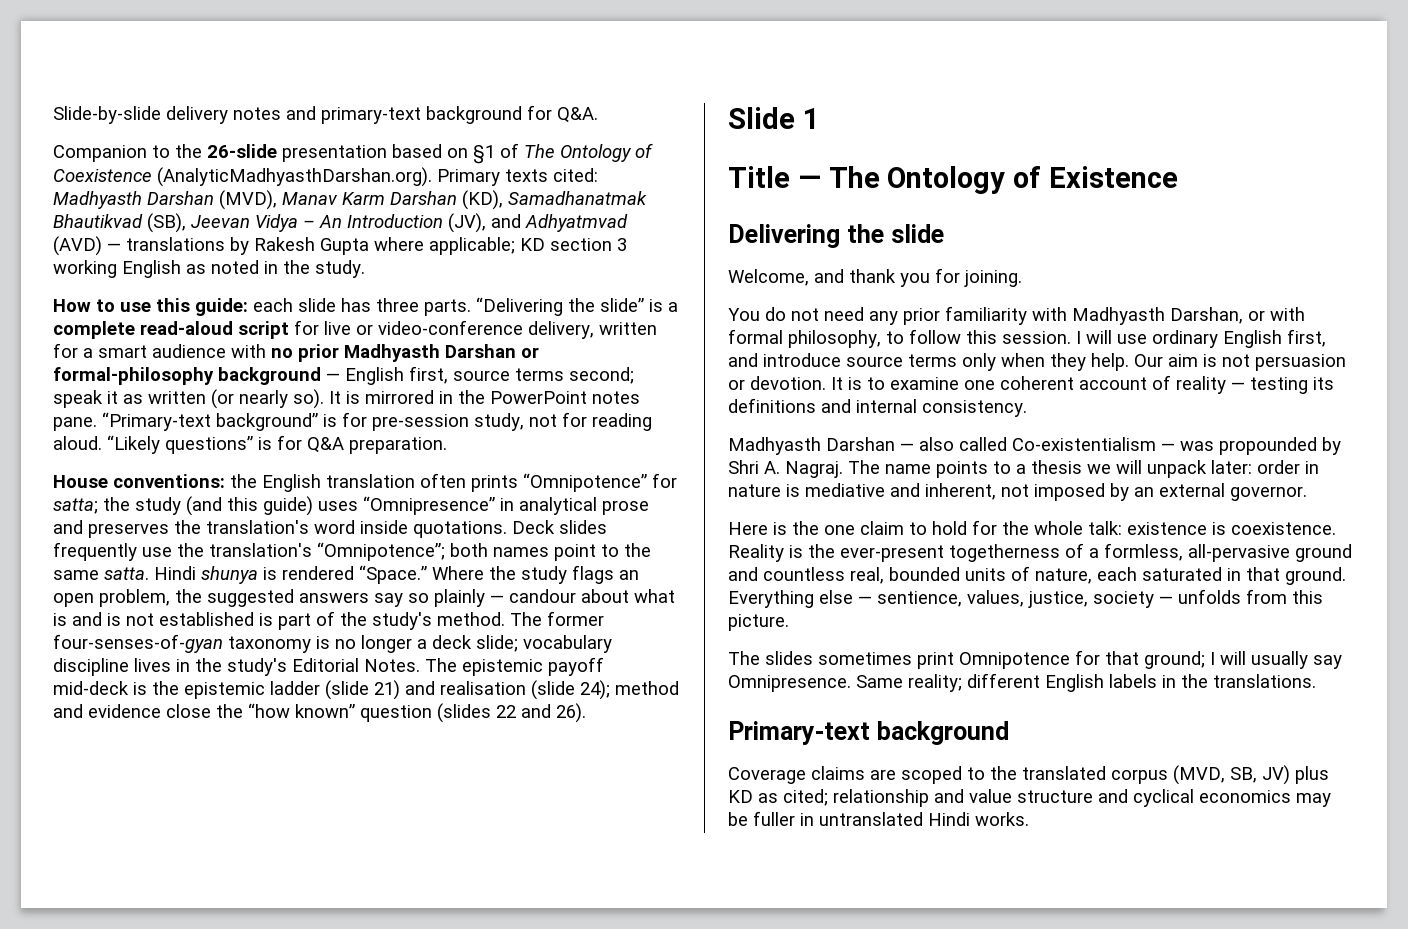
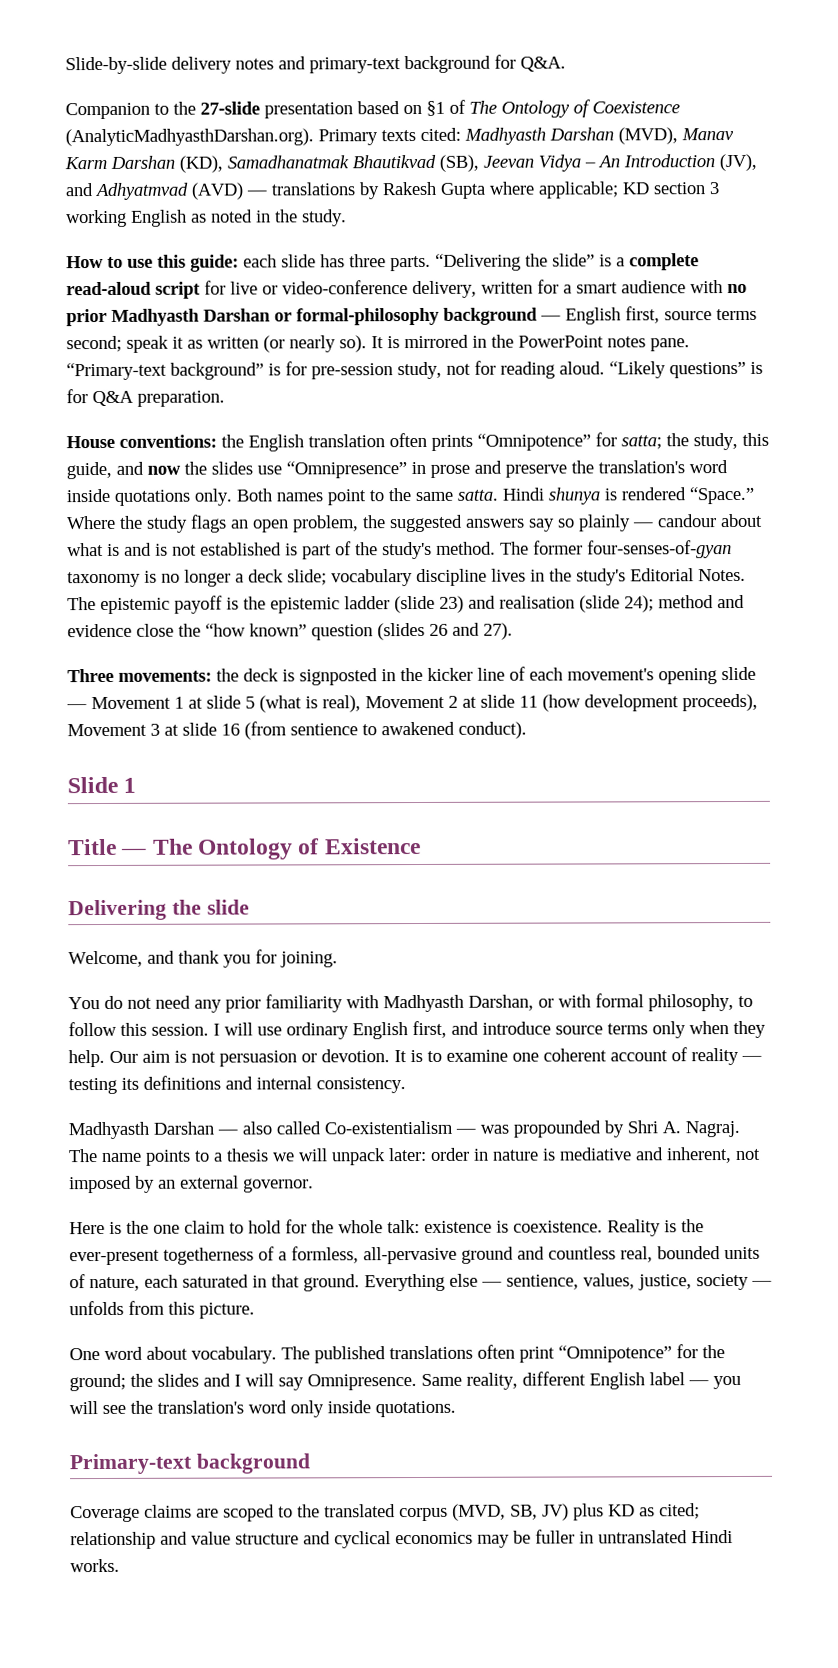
- Companion to the 26-slide presentation based on §1 of The Ontology of Coexistence (AnalyticMadhyasthDarshan.org). Primary texts cited: Madhyasth Darshan (MVD), Manav Karm Darshan (KD), Samadhanatmak Bhautikvad (SB), Jeevan Vidya – An Introduction (JV), and Adhyatmvad (AVD) — translations by Rakesh Gupta where applicable; KD section 3 working English as noted in the study.
+ Companion to the 27-slide presentation based on §1 of The Ontology of Coexistence (AnalyticMadhyasthDarshan.org). Primary texts cited: Madhyasth Darshan (MVD), Manav Karm Darshan (KD), Samadhanatmak Bhautikvad (SB), Jeevan Vidya – An Introduction (JV), and Adhyatmvad (AVD) — translations by Rakesh Gupta where applicable; KD section 3 working English as noted in the study.
- House conventions: the English translation often prints “Omnipotence” for satta; the study (and this guide) uses “Omnipresence” in analytical prose and preserves the translation's word inside quotations. Deck slides frequently use the translation's “Omnipotence”; both names point to the same satta.
+ House conventions: the English translation often prints “Omnipotence” for satta; the study, this guide, and now the slides use “Omnipresence” in prose and preserve the translation's word inside quotations only. Both names point to the same satta.
- The epistemic payoff mid-deck is the epistemic ladder (slide 21) and realisation (slide 24); method and evidence close the “how known” question (slides 22 and 26).
+ The epistemic payoff is the epistemic ladder (slide 23) and realisation (slide 24); method and evidence close the “how known” question (slides 26 and 27).
+ Three movements: the deck is signposted in the kicker line of each movement's opening slide — Movement 1 at slide 5 (what is real), Movement 2 at slide 11 (how development proceeds), Movement 3 at slide 16 (from sentience to awakened conduct).
- The slides sometimes print Omnipotence for that ground; I will usually say Omnipresence.
+ One word about vocabulary. The published translations often print “Omnipotence” for the ground; the slides and I will say Omnipresence.
- Same reality; different English labels in the translations.
+ Same reality, different English label — you will see the translation's word only inside quotations.

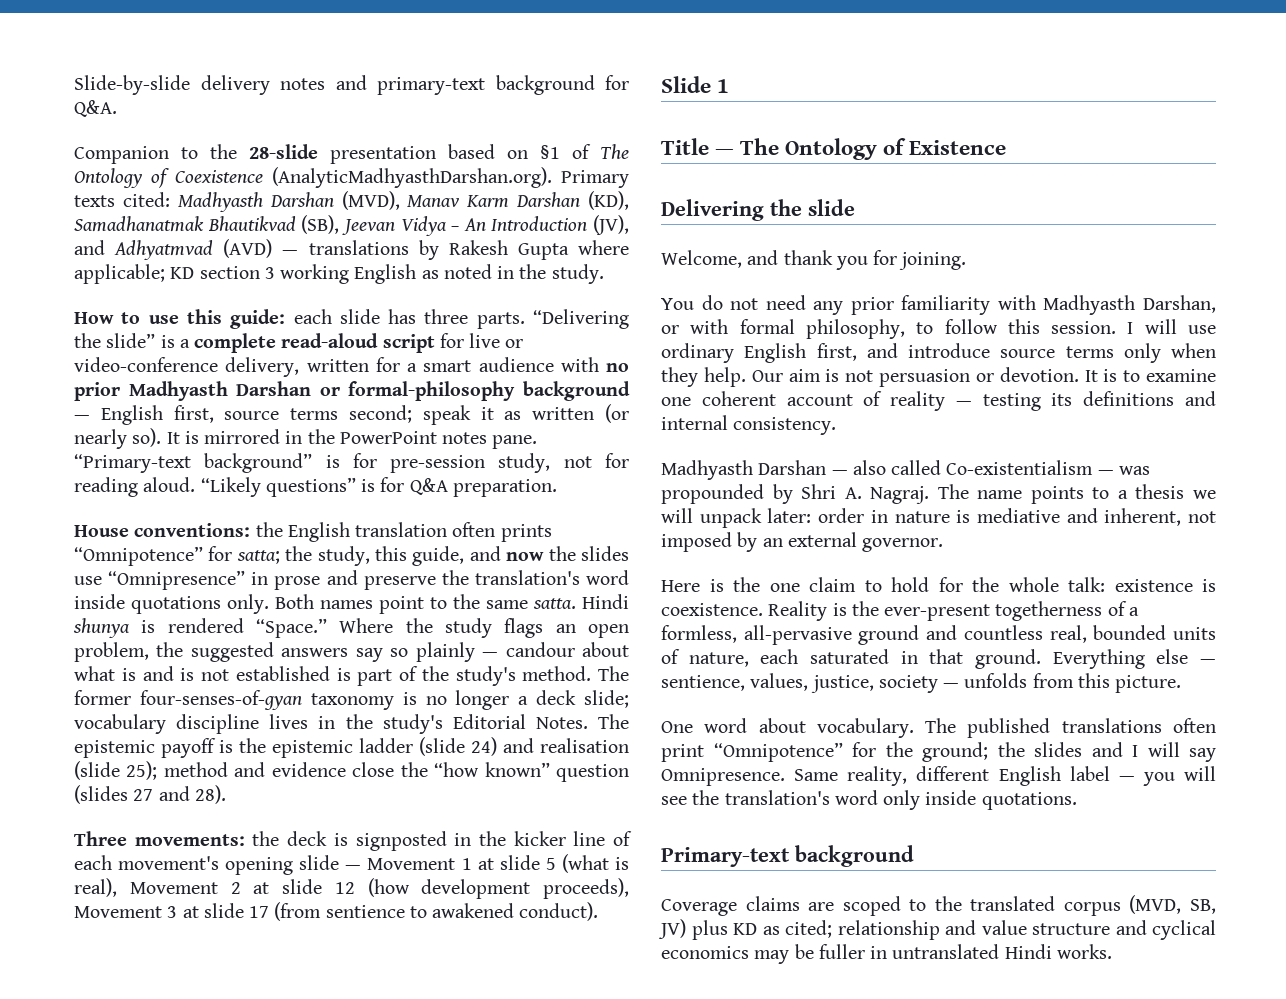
- Companion to the 27-slide presentation based on §1 of The Ontology of Coexistence (AnalyticMadhyasthDarshan.org). Primary texts cited: Madhyasth Darshan (MVD), Manav Karm Darshan (KD), Samadhanatmak Bhautikvad (SB), Jeevan Vidya – An Introduction (JV), and Adhyatmvad (AVD) — translations by Rakesh Gupta where applicable; KD section 3 working English as noted in the study.
+ Companion to the 28-slide presentation based on §1 of The Ontology of Coexistence (AnalyticMadhyasthDarshan.org). Primary texts cited: Madhyasth Darshan (MVD), Manav Karm Darshan (KD), Samadhanatmak Bhautikvad (SB), Jeevan Vidya – An Introduction (JV), and Adhyatmvad (AVD) — translations by Rakesh Gupta where applicable; KD section 3 working English as noted in the study.
- The epistemic payoff is the epistemic ladder (slide 23) and realisation (slide 24); method and evidence close the “how known” question (slides 26 and 27).
+ The epistemic payoff is the epistemic ladder (slide 24) and realisation (slide 25); method and evidence close the “how known” question (slides 27 and 28).
- Three movements: the deck is signposted in the kicker line of each movement's opening slide — Movement 1 at slide 5 (what is real), Movement 2 at slide 11 (how development proceeds), Movement 3 at slide 16 (from sentience to awakened conduct).
+ Three movements: the deck is signposted in the kicker line of each movement's opening slide — Movement 1 at slide 5 (what is real), Movement 2 at slide 12 (how development proceeds), Movement 3 at slide 17 (from sentience to awakened conduct).

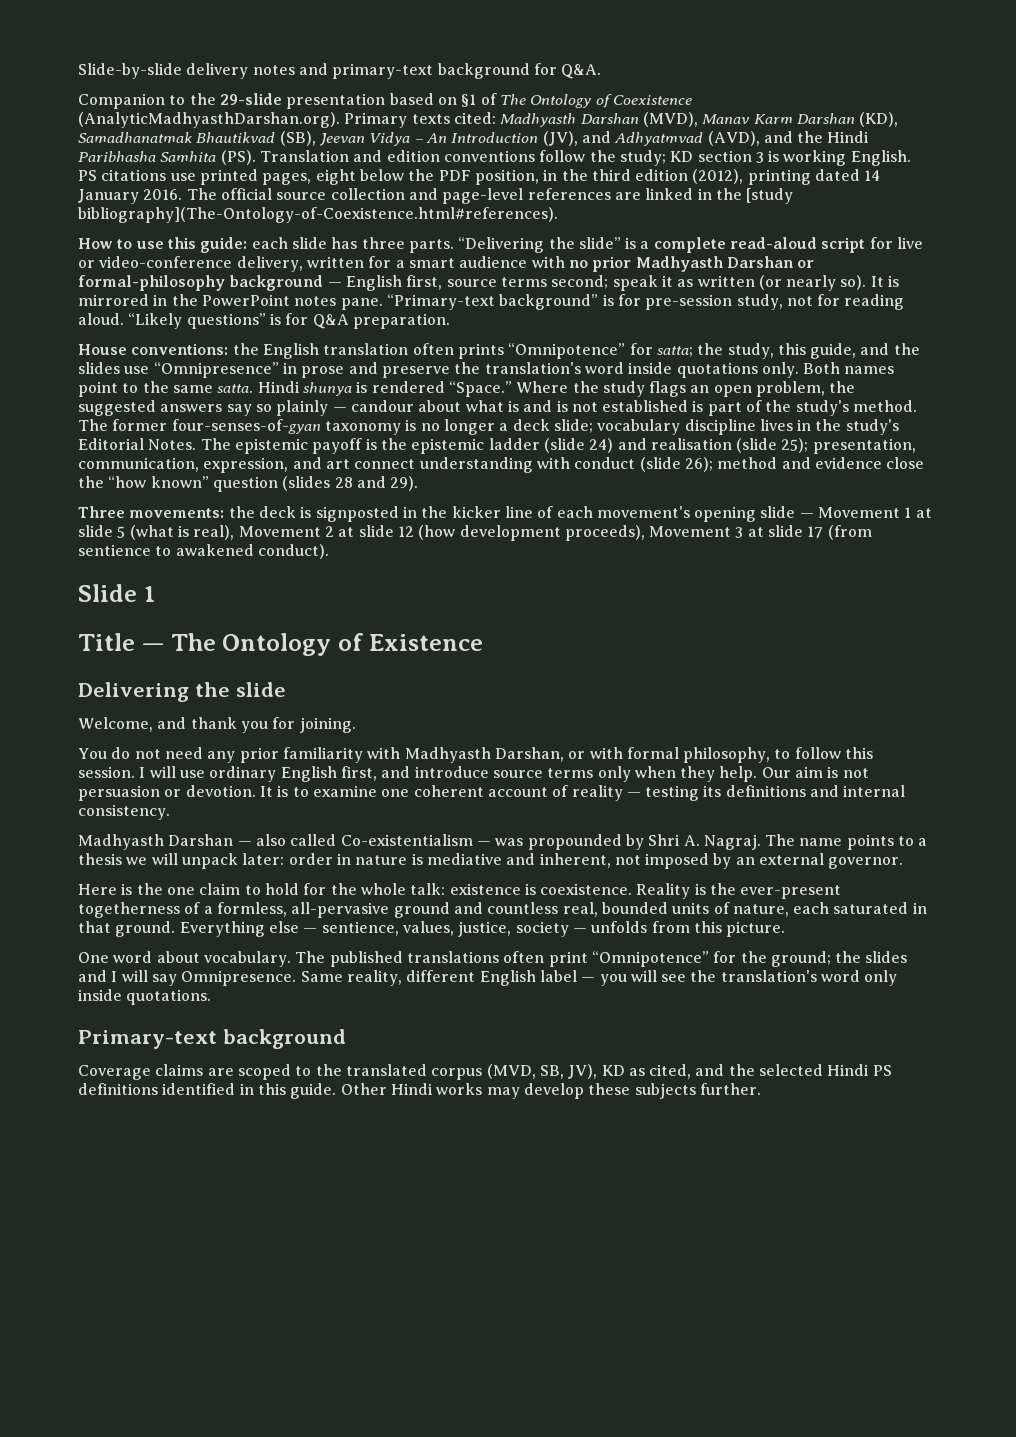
- Companion to the 28-slide presentation based on §1 of The Ontology of Coexistence (AnalyticMadhyasthDarshan.org). Primary texts cited: Madhyasth Darshan (MVD), Manav Karm Darshan (KD), Samadhanatmak Bhautikvad (SB), Jeevan Vidya – An Introduction (JV), and Adhyatmvad (AVD) — translations by Rakesh Gupta where applicable; KD section 3 working English as noted in the study.
+ Companion to the 29-slide presentation based on §1 of The Ontology of Coexistence (AnalyticMadhyasthDarshan.org). Primary texts cited: Madhyasth Darshan (MVD), Manav Karm Darshan (KD), Samadhanatmak Bhautikvad (SB), Jeevan Vidya – An Introduction (JV), and Adhyatmvad (AVD), and the Hindi Paribhasha Samhita (PS). Translation and edition conventions follow the study; KD section 3 is working English. PS citations use printed pages, eight below the PDF position, in the third edition (2012), printing dated 14 January 2016. The official source collection and page-level references are linked in the [study bibliography](The-Ontology-of-Coexistence.html#references).
- House conventions: the English translation often prints “Omnipotence” for satta; the study, this guide, and now the slides use “Omnipresence” in prose and preserve the translation's word inside quotations only.
+ House conventions: the English translation often prints “Omnipotence” for satta; the study, this guide, and the slides use “Omnipresence” in prose and preserve the translation's word inside quotations only.
- The epistemic payoff is the epistemic ladder (slide 24) and realisation (slide 25); method and evidence close the “how known” question (slides 27 and 28).
+ The epistemic payoff is the epistemic ladder (slide 24) and realisation (slide 25); presentation, communication, expression, and art connect understanding with conduct (slide 26); method and evidence close the “how known” question (slides 28 and 29).
- Coverage claims are scoped to the translated corpus (MVD, SB, JV) plus KD as cited; relationship and value structure and cyclical economics may be fuller in untranslated Hindi works.
+ Coverage claims are scoped to the translated corpus (MVD, SB, JV), KD as cited, and the selected Hindi PS definitions identified in this guide. Other Hindi works may develop these subjects further.

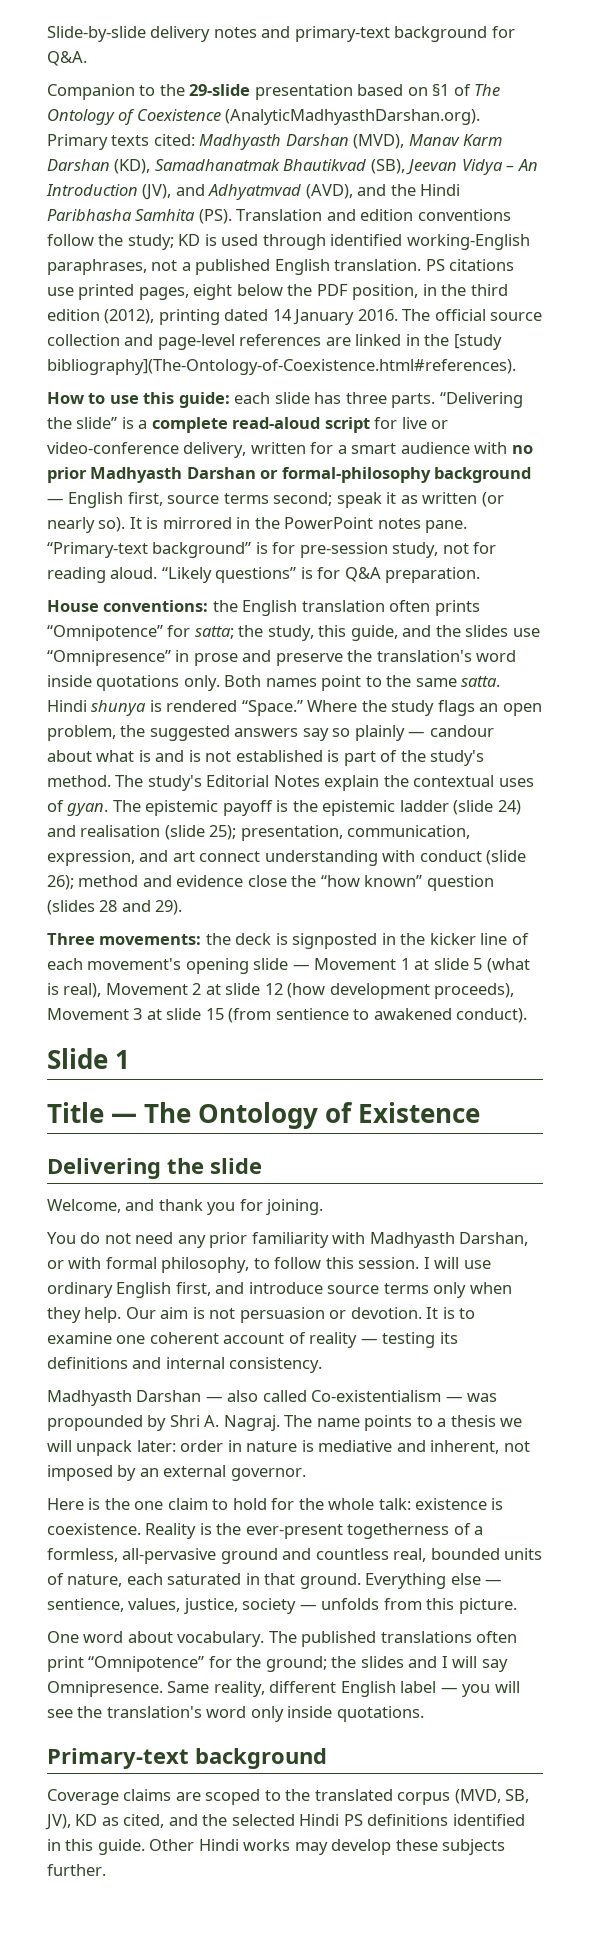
- Companion to the 29-slide presentation based on §1 of The Ontology of Coexistence (AnalyticMadhyasthDarshan.org). Primary texts cited: Madhyasth Darshan (MVD), Manav Karm Darshan (KD), Samadhanatmak Bhautikvad (SB), Jeevan Vidya – An Introduction (JV), and Adhyatmvad (AVD), and the Hindi Paribhasha Samhita (PS). Translation and edition conventions follow the study; KD section 3 is working English.
+ Companion to the 29-slide presentation based on §1 of The Ontology of Coexistence (AnalyticMadhyasthDarshan.org). Primary texts cited: Madhyasth Darshan (MVD), Manav Karm Darshan (KD), Samadhanatmak Bhautikvad (SB), Jeevan Vidya – An Introduction (JV), and Adhyatmvad (AVD), and the Hindi Paribhasha Samhita (PS). Translation and edition conventions follow the study; KD is used through identified working-English paraphrases, not a published English translation.
- The former four-senses-of-gyan taxonomy is no longer a deck slide; vocabulary discipline lives in the study's Editorial Notes.
+ The study's Editorial Notes explain the contextual uses of gyan.
- Three movements: the deck is signposted in the kicker line of each movement's opening slide — Movement 1 at slide 5 (what is real), Movement 2 at slide 12 (how development proceeds), Movement 3 at slide 17 (from sentience to awakened conduct).
+ Three movements: the deck is signposted in the kicker line of each movement's opening slide — Movement 1 at slide 5 (what is real), Movement 2 at slide 12 (how development proceeds), Movement 3 at slide 15 (from sentience to awakened conduct).

